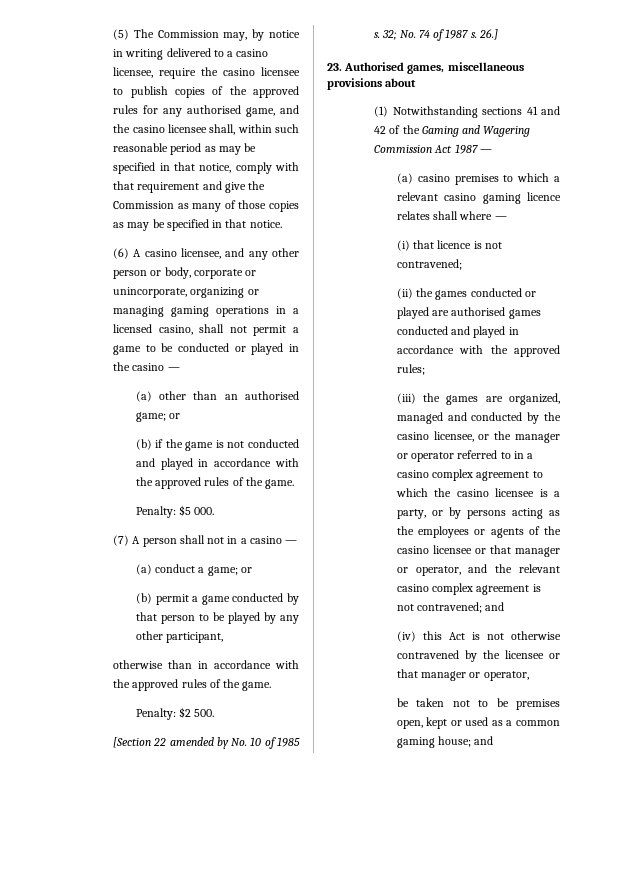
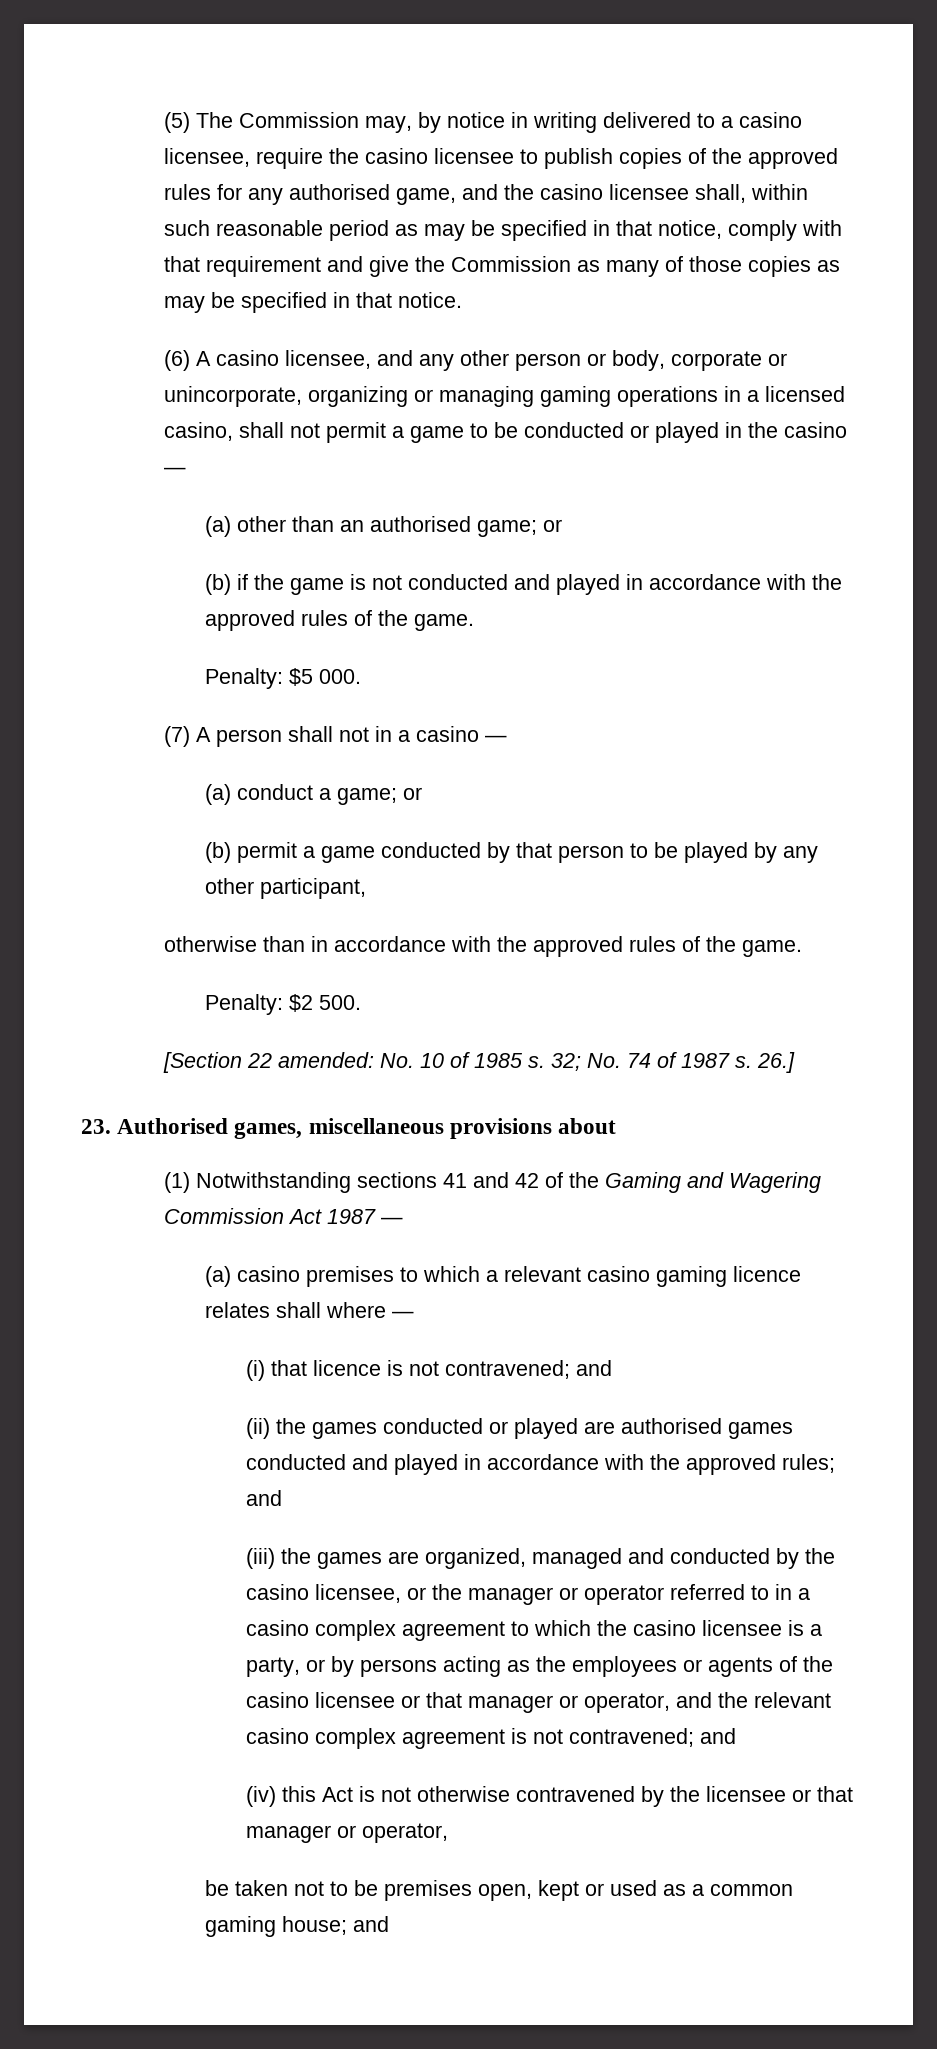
- [Section 22 amended by No. 10 of 1985 s.
+ [Section 22 amended: No. 10 of 1985 s.
- (i) that licence is not contravened;
+ (i) that licence is not contravened; and
- (ii) the games conducted or played are authorised games conducted and played in accordance with the approved rules;
+ (ii) the games conducted or played are authorised games conducted and played in accordance with the approved rules; and

